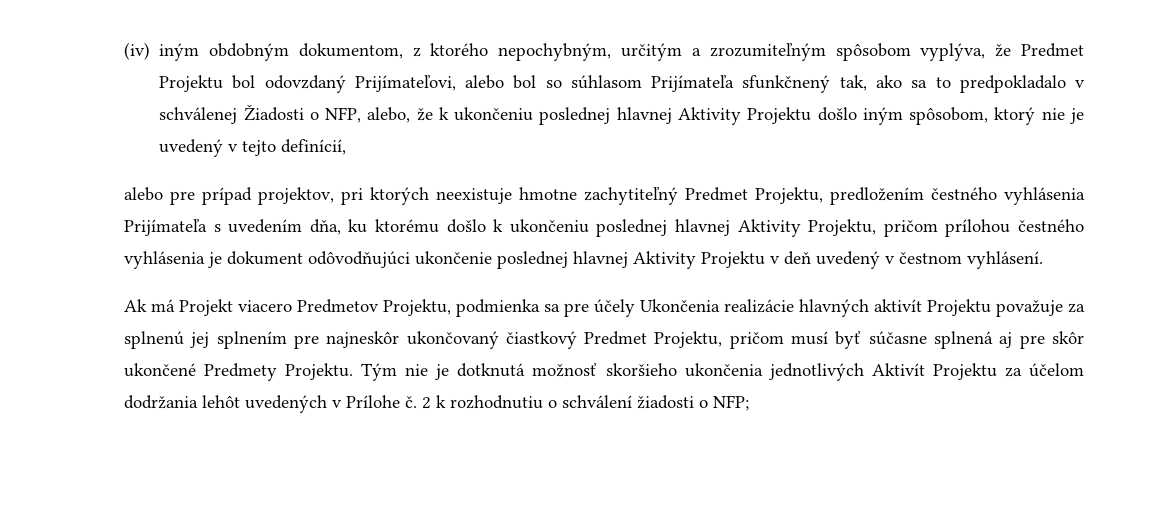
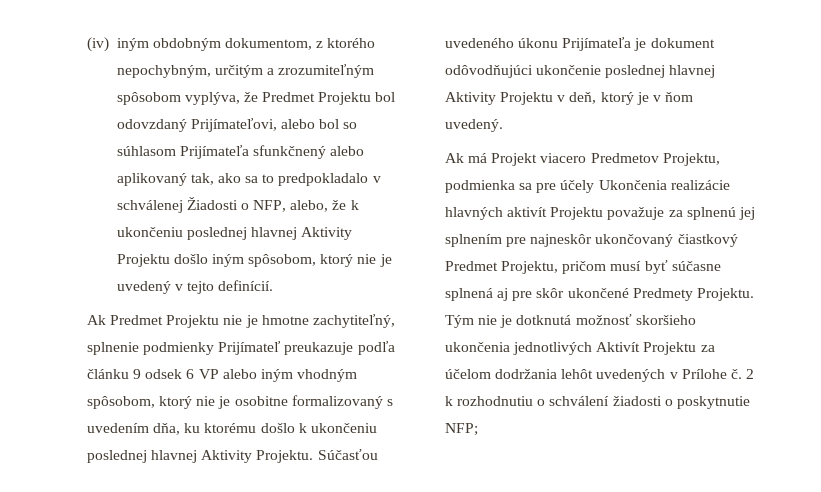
- (iv) iným obdobným dokumentom, z ktorého nepochybným, určitým a zrozumiteľným spôsobom vyplýva, že Predmet Projektu bol odovzdaný Prijímateľovi, alebo bol so súhlasom Prijímateľa sfunkčnený tak, ako sa to predpokladalo v schválenej Žiadosti o NFP, alebo, že k ukončeniu poslednej hlavnej Aktivity Projektu došlo iným spôsobom, ktorý nie je uvedený v tejto definícií,
- alebo pre prípad projektov, pri ktorých neexistuje hmotne zachytiteľný Predmet Projektu, predložením čestného vyhlásenia Prijímateľa s uvedením dňa, ku ktorému došlo k ukončeniu poslednej hlavnej Aktivity Projektu, pričom prílohou čestného vyhlásenia je dokument odôvodňujúci ukončenie poslednej hlavnej Aktivity Projektu v deň uvedený v čestnom vyhlásení.
+ (iv) iným obdobným dokumentom, z ktorého nepochybným, určitým a zrozumiteľným spôsobom vyplýva, že Predmet Projektu bol odovzdaný Prijímateľovi, alebo bol so súhlasom Prijímateľa sfunkčnený alebo aplikovaný tak, ako sa to predpokladalo v schválenej Žiadosti o NFP, alebo, že k ukončeniu poslednej hlavnej Aktivity Projektu došlo iným spôsobom, ktorý nie je uvedený v tejto definícií.
+ Ak Predmet Projektu nie je hmotne zachytiteľný, splnenie podmienky Prijímateľ preukazuje podľa článku 9 odsek 6 VP alebo iným vhodným spôsobom, ktorý nie je osobitne formalizovaný s uvedením dňa, ku ktorému došlo k ukončeniu poslednej hlavnej Aktivity Projektu. Súčasťou uvedeného úkonu Prijímateľa je dokument odôvodňujúci ukončenie poslednej hlavnej Aktivity Projektu v deň, ktorý je v ňom uvedený.
- 2 k rozhodnutiu o schválení žiadosti o NFP;
+ 2 k rozhodnutiu o schválení žiadosti o poskytnutie NFP;

